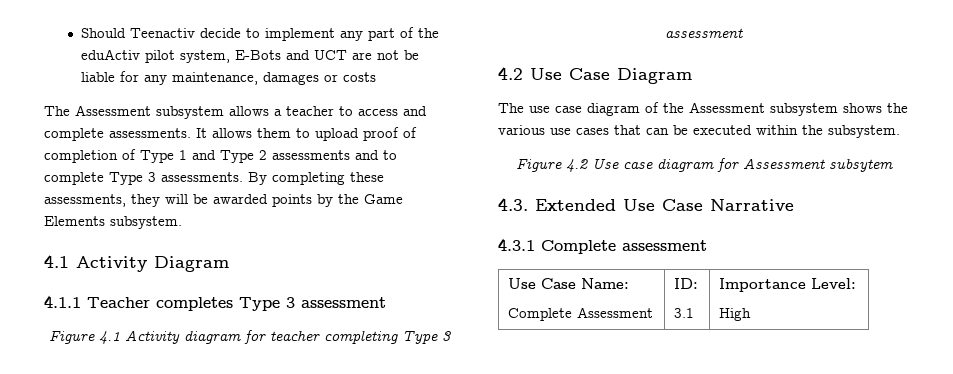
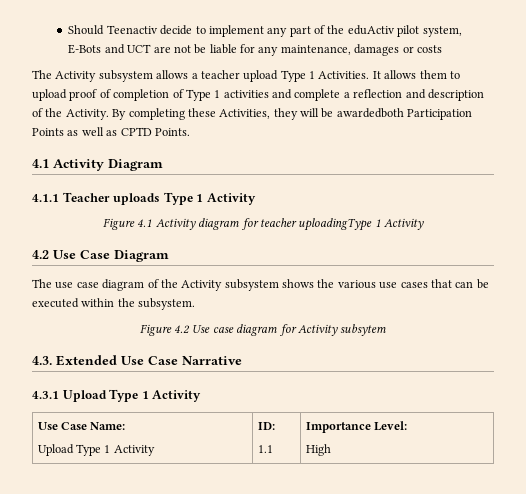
- The Assessment subsystem allows a teacher to access and complete assessments.
+ The Activity subsystem allows a teacher upload Type 1 Activities.
- It allows them to upload proof of completion of Type 1 and Type 2 assessments and to complete Type 3 assessments.
+ It allows them to upload proof of completion of Type 1 activities and complete a reflection and description of the Activity.
- By completing these assessments, they will be awarded points by the Game Elements subsystem.
+ By completing these Activities, they will be awardedboth Participation Points as well as CPTD Points.
- 4.1.1 Teacher completes Type 3 assessment
+ 4.1.1 Teacher uploads Type 1 Activity
- Figure 4.1 Activity diagram for teacher completing Type 3 assessment
+ Figure 4.1 Activity diagram for teacher uploadingType 1 Activity
- The use case diagram of the Assessment subsystem shows the various use cases that can be executed within the subsystem.
+ The use case diagram of the Activity subsystem shows the various use cases that can be executed within the subsystem.
- Figure 4.2 Use case diagram for Assessment subsytem
+ Figure 4.2 Use case diagram for Activity subsytem
- 4.3.1 Complete assessment
+ 4.3.1 Upload Type 1 Activity
  Use Case Name:
- Complete Assessment | ID:
- 3.1 | Importance Level:
+ Upload Type 1 Activity | ID:
+ 1.1 | Importance Level:

